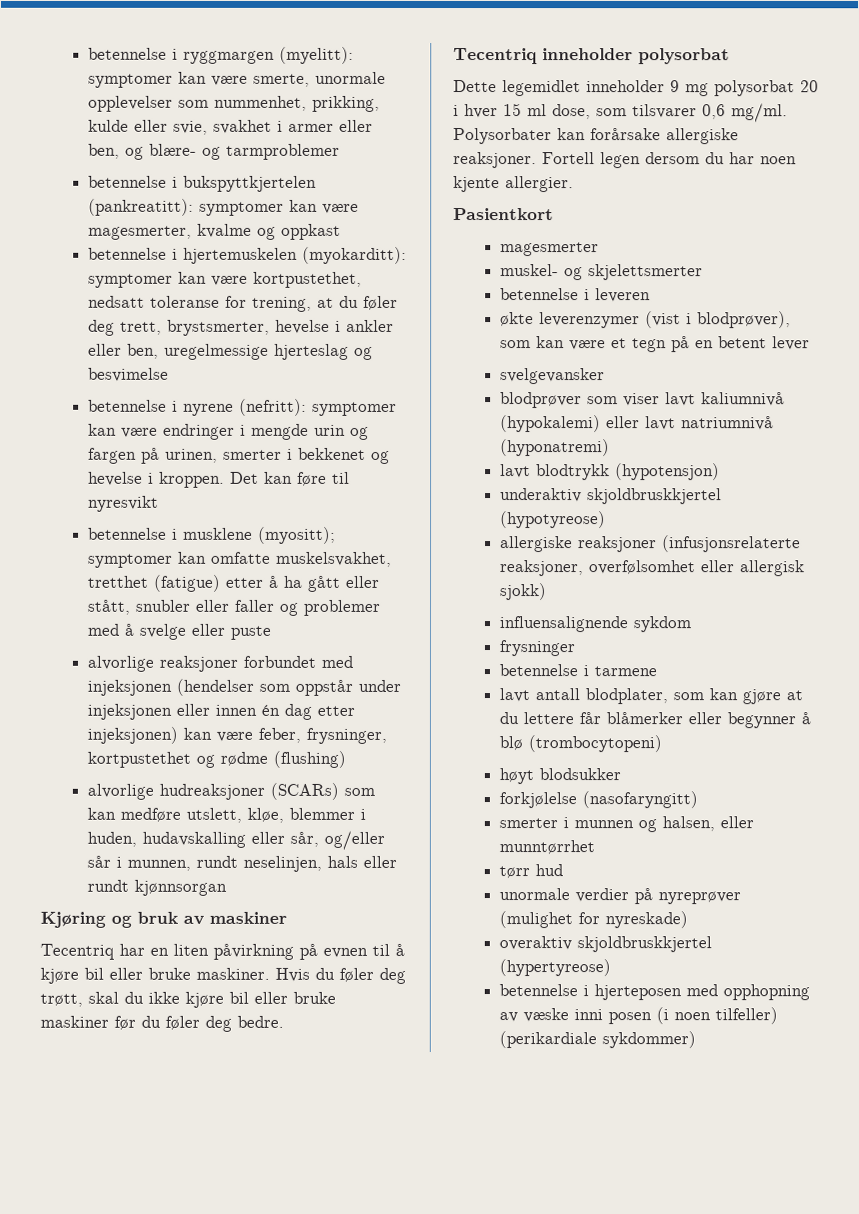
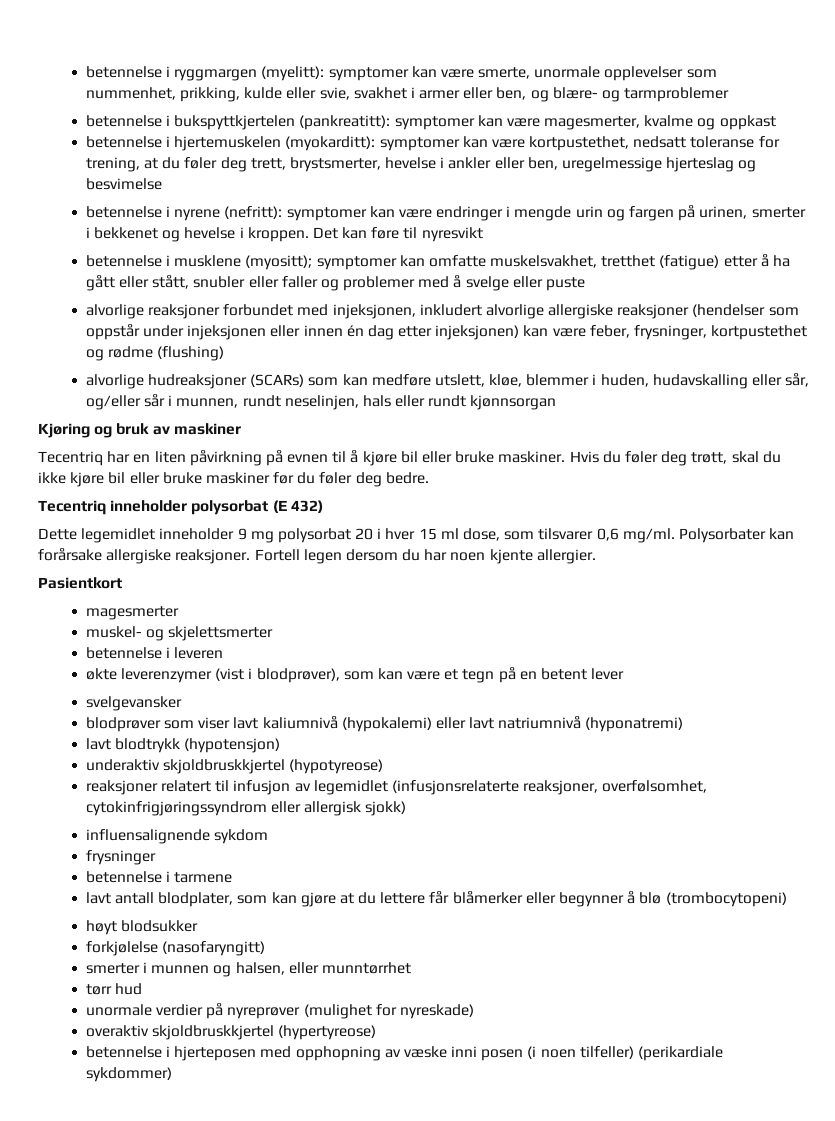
- alvorlige reaksjoner forbundet med injeksjonen (hendelser som oppstår under injeksjonen eller innen én dag etter injeksjonen) kan være feber, frysninger, kortpustethet og rødme (flushing)
+ alvorlige reaksjoner forbundet med injeksjonen, inkludert alvorlige allergiske reaksjoner (hendelser som oppstår under injeksjonen eller innen én dag etter injeksjonen) kan være feber, frysninger, kortpustethet og rødme (flushing)
- Tecentriq inneholder polysorbat
+ Tecentriq inneholder polysorbat (E 432)
- allergiske reaksjoner (infusjonsrelaterte reaksjoner, overfølsomhet eller allergisk sjokk)
+ reaksjoner relatert til infusjon av legemidlet (infusjonsrelaterte reaksjoner, overfølsomhet, cytokinfrigjøringssyndrom eller allergisk sjokk)

